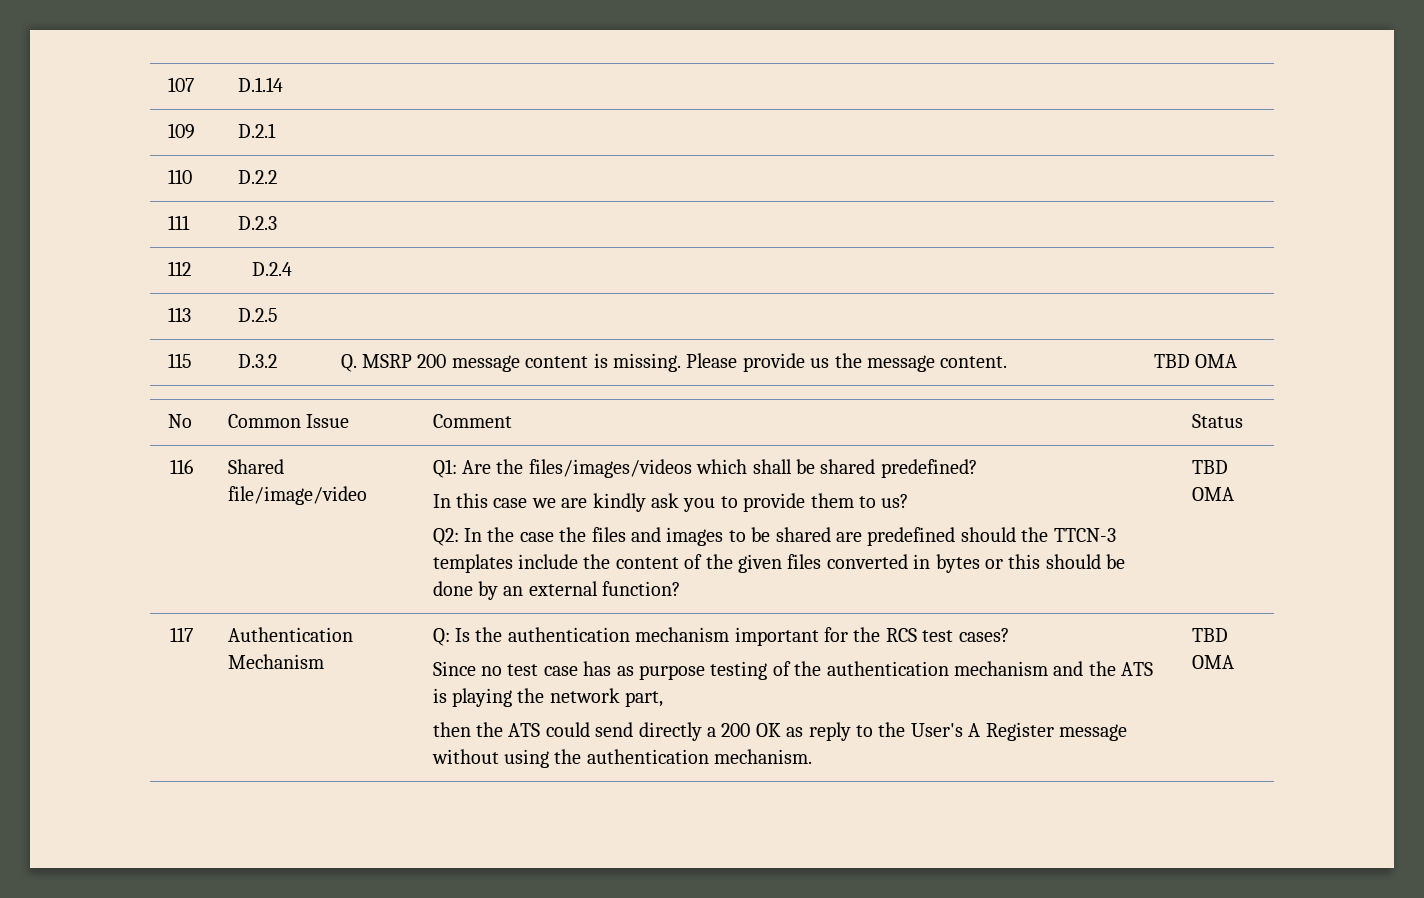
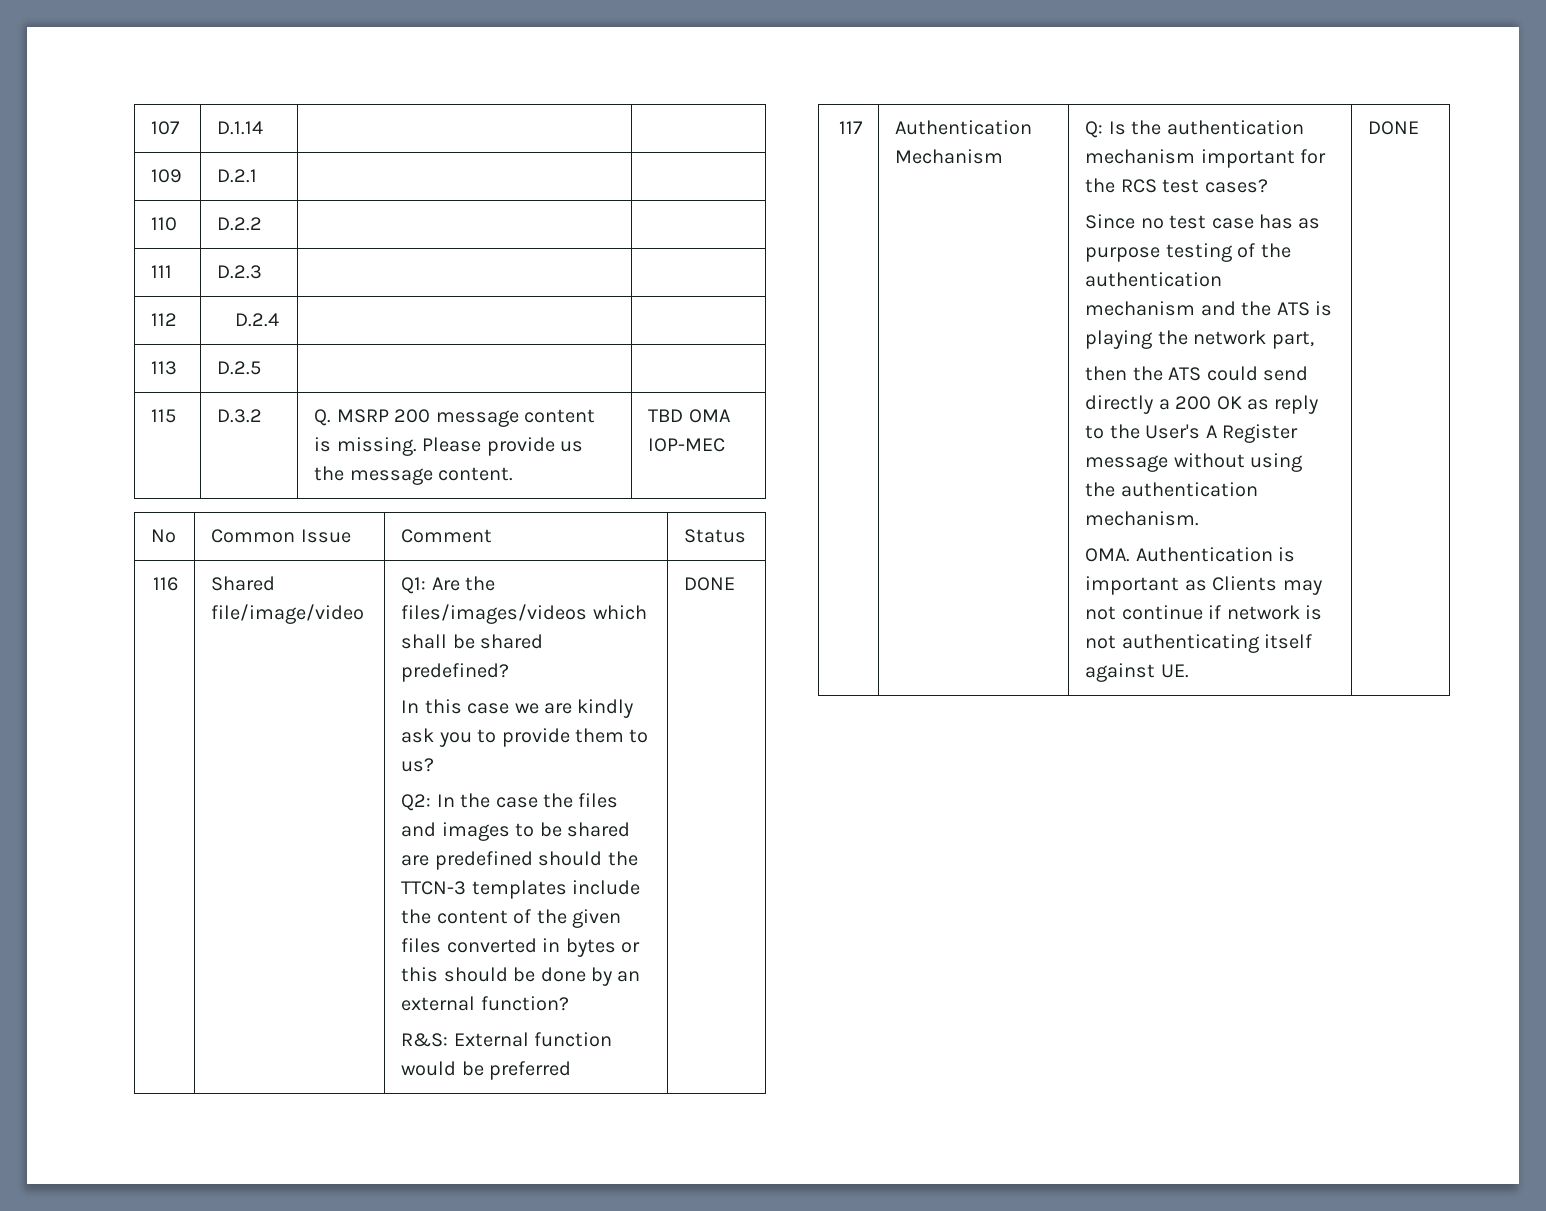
- 115 | D.3.2 | Q. MSRP 200 message content is missing. Please provide us the message content. | TBD OMA
+ 115 | D.3.2 | Q. MSRP 200 message content is missing. Please provide us the message content. | TBD OMA IOP-MEC
- Q2: In the case the files and images to be shared are predefined should the TTCN-3 templates include the content of the given files converted in bytes or this should be done by an external function? | TBD OMA
+ Q2: In the case the files and images to be shared are predefined should the TTCN-3 templates include the content of the given files converted in bytes or this should be done by an external function?
+ R&S: External function would be preferred | DONE
- then the ATS could send directly a 200 OK as reply to the User's A Register message without using the authentication mechanism. | TBD OMA
+ then the ATS could send directly a 200 OK as reply to the User's A Register message without using the authentication mechanism.
+ OMA. Authentication is important as Clients may not continue if network is not authenticating itself against UE. | DONE

